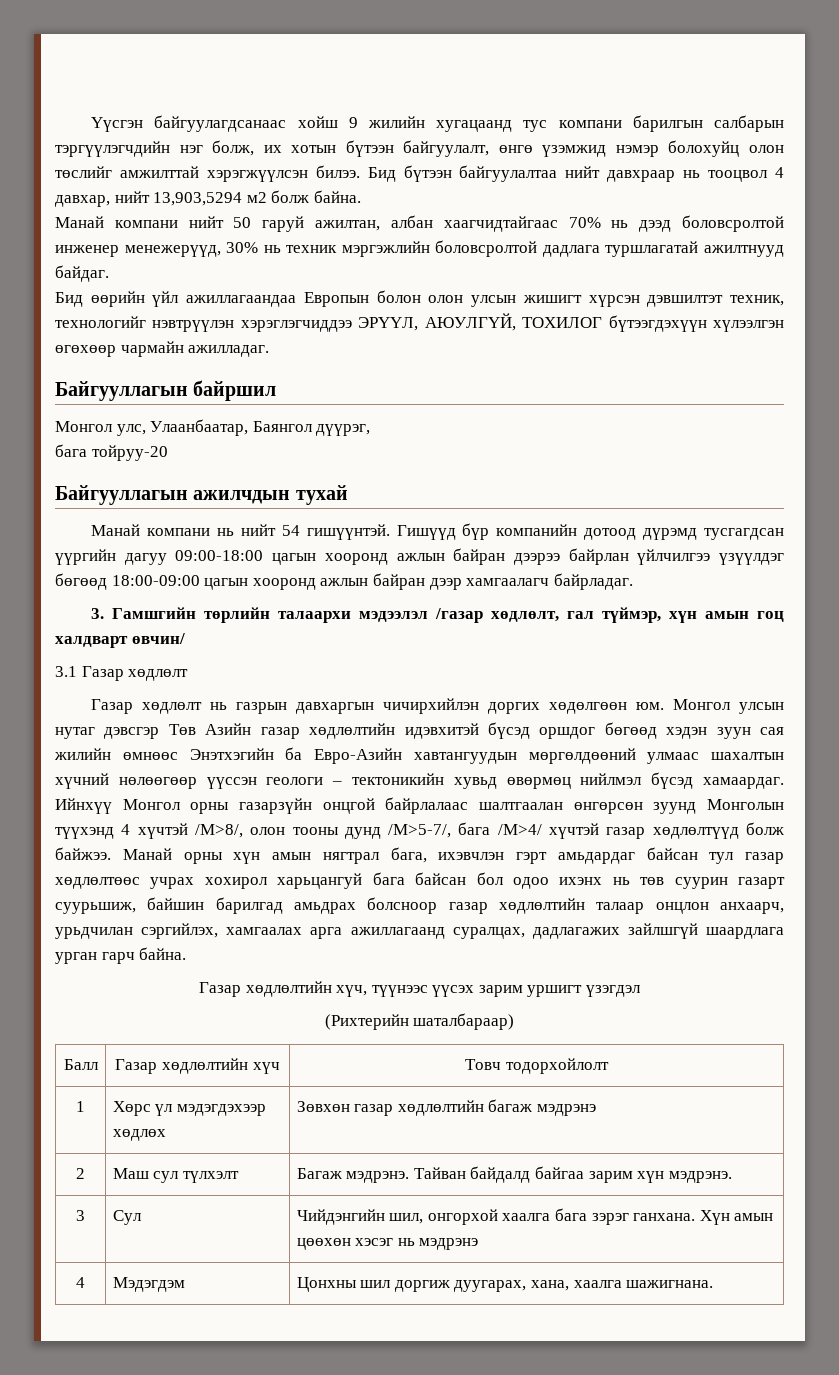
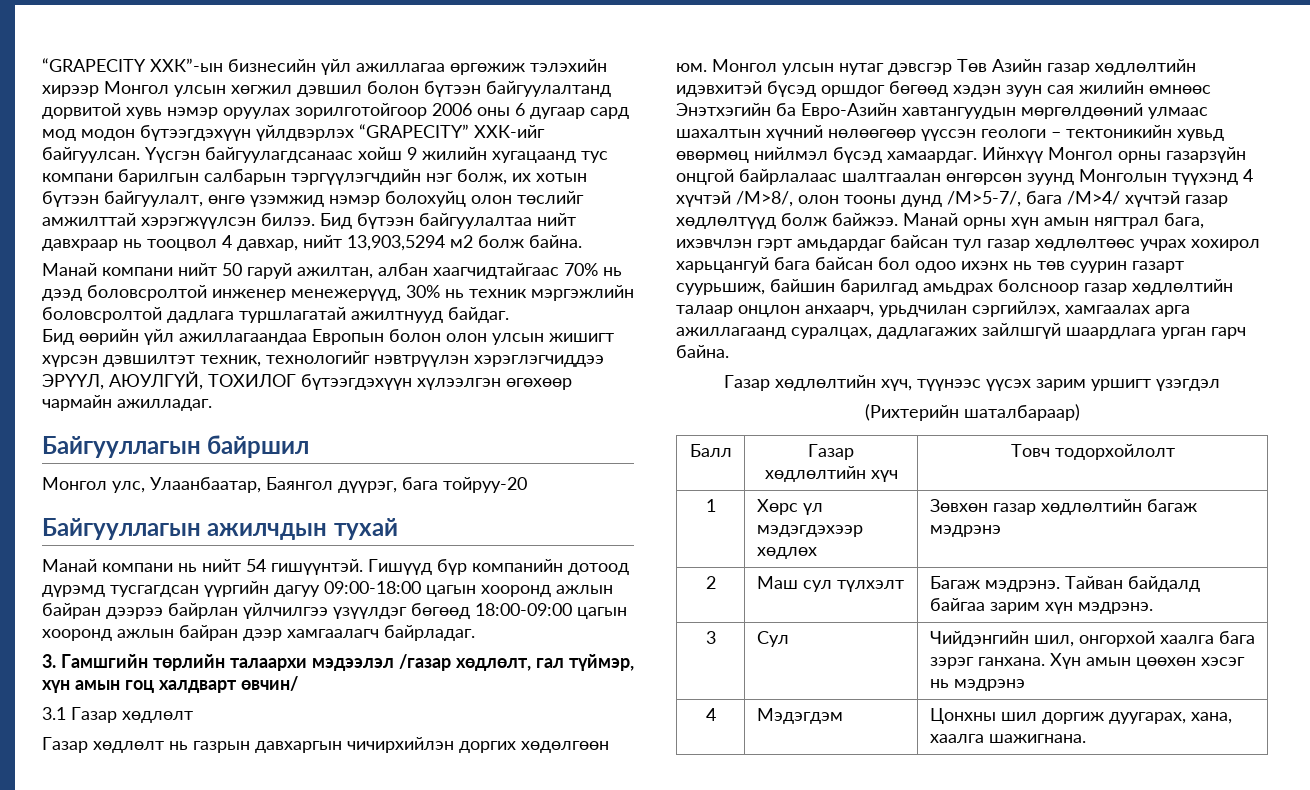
+ “GRAPECITY ХХК”-ын бизнесийн үйл ажиллагаа өргөжиж тэлэхийн хирээр Монгол улсын хөгжил дэвшил болон бүтээн байгуулалтанд дорвитой хувь нэмэр оруулах зорилготойгоор 2006 оны 6 дугаар сард мод модон бүтээгдэхүүн үйлдвэрлэх “GRAPECITY” ХХК-ийг байгуулсан.
- Монгол улс, Улаанбаатар, Баянгол дүүрэг,
- бага тойруу-20
+ Монгол улс, Улаанбаатар, Баянгол дүүрэг, бага тойруу-20

